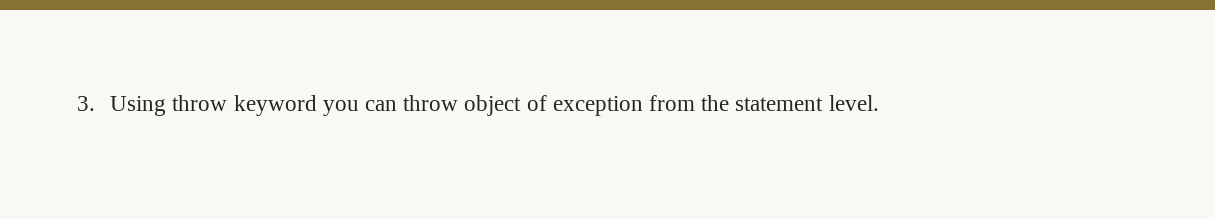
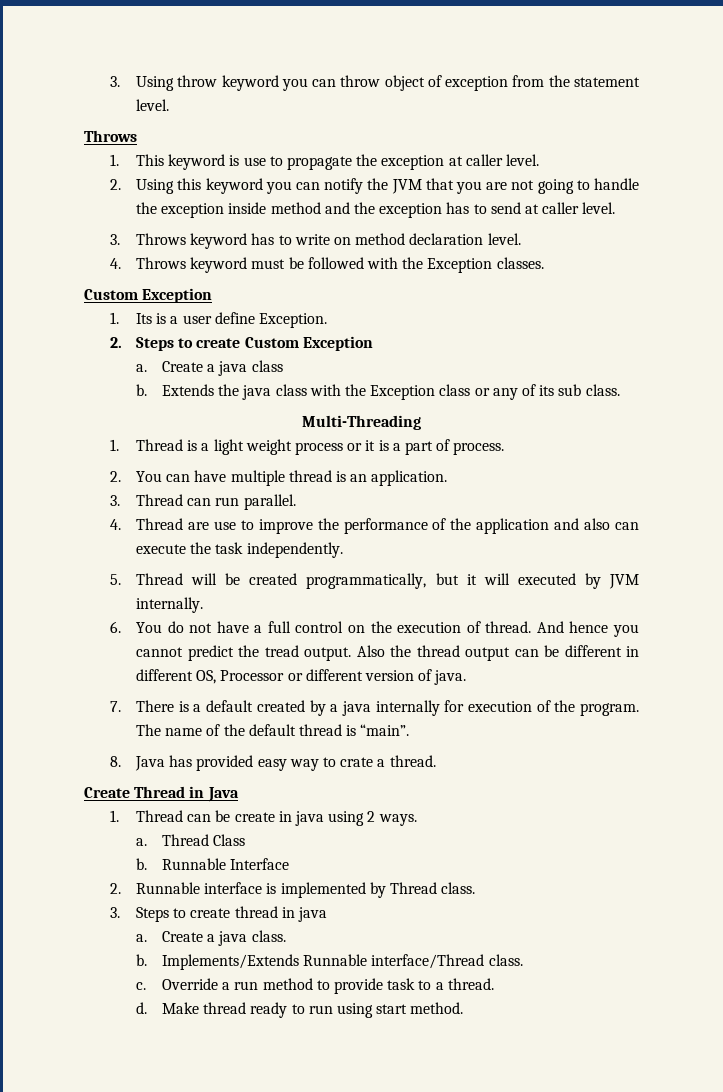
  3. Using throw keyword you can throw object of exception from the statement level.
+ Throws
+ 1. This keyword is use to propagate the exception at caller level.
+ 2. Using this keyword you can notify the JVM that you are not going to handle the exception inside method and the exception has to send at caller level.
+ 3. Throws keyword has to write on method declaration level.
+ 4. Throws keyword must be followed with the Exception classes.
+ Custom Exception
+ 1. Its is a user define Exception.
+ 2. Steps to create Custom Exception
+ a. Create a java class
+ b. Extends the java class with the Exception class or any of its sub class.
+ Multi-Threading
+ 1. Thread is a light weight process or it is a part of process.
+ 2. You can have multiple thread is an application.
+ 3. Thread can run parallel.
+ 4. Thread are use to improve the performance of the application and also can execute the task independently.
+ 5. Thread will be created programmatically, but it will executed by JVM internally.
+ 6. You do not have a full control on the execution of thread. And hence you cannot predict the tread output. Also the thread output can be different in different OS, Processor or different version of java.
+ 7. There is a default created by a java internally for execution of the program. The name of the default thread is “main”.
+ 8. Java has provided easy way to crate a thread.
+ Create Thread in Java
+ 1. Thread can be create in java using 2 ways.
+ a. Thread Class
+ b. Runnable Interface
+ 2. Runnable interface is implemented by Thread class.
+ 3. Steps to create thread in java
+ a. Create a java class.
+ b. Implements/Extends Runnable interface/Thread class.
+ c. Override a run method to provide task to a thread.
+ d. Make thread ready to run using start method.

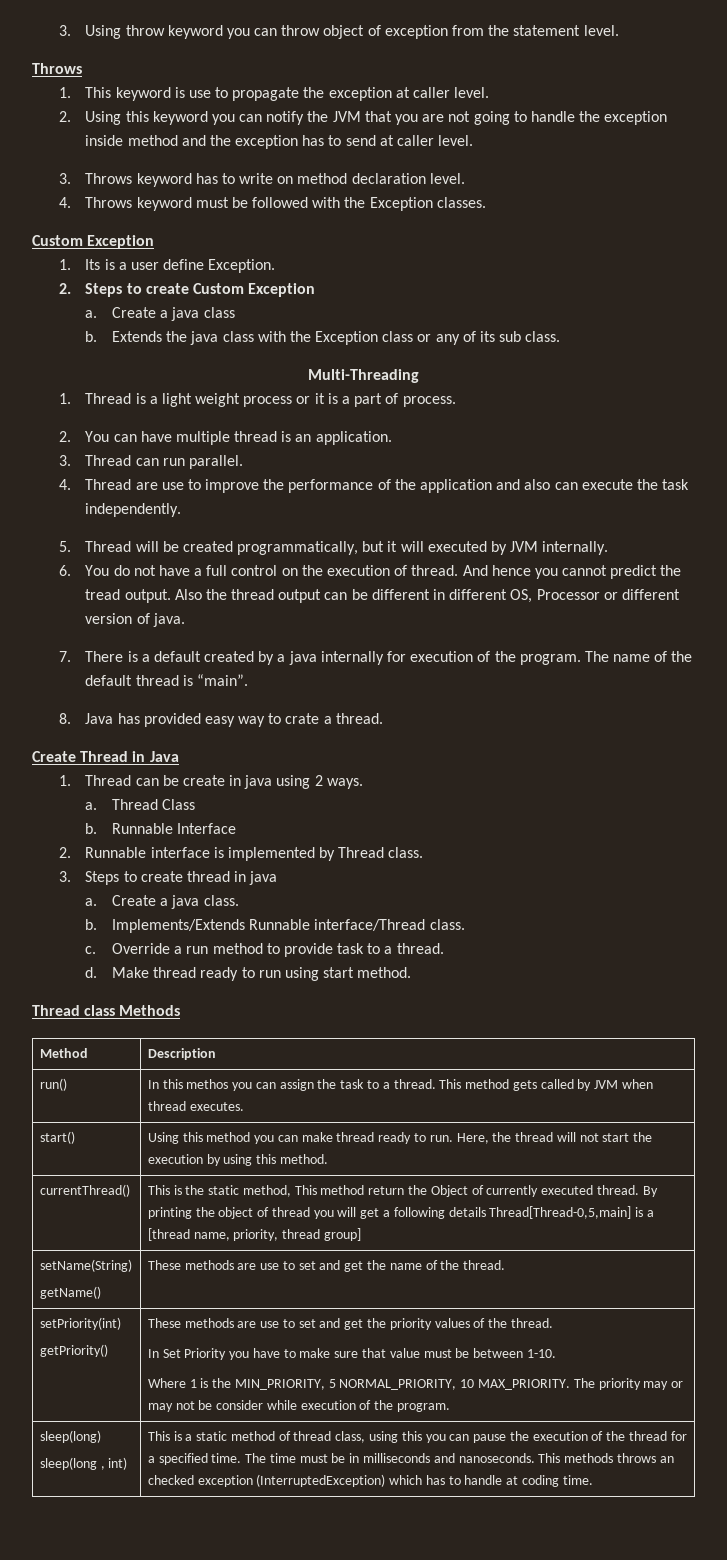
+ Thread class Methods
+ Method | Description
+ run() | In this methos you can assign the task to a thread. This method gets called by JVM when thread executes.
+ start() | Using this method you can make thread ready to run. Here, the thread will not start the execution by using this method.
+ currentThread() | This is the static method, This method return the Object of currently executed thread. By printing the object of thread you will get a following details Thread[Thread-0,5,main] is a [thread name, priority, thread group]
+ setName(String)
+ getName() | These methods are use to set and get the name of the thread.
+ setPriority(int)
+ getPriority() | These methods are use to set and get the priority values of the thread.
+ In Set Priority you have to make sure that value must be between 1-10.
+ Where 1 is the MIN_PRIORITY, 5 NORMAL_PRIORITY, 10 MAX_PRIORITY. The priority may or may not be consider while execution of the program.
+ sleep(long)
+ sleep(long , int) | This is a static method of thread class, using this you can pause the execution of the thread for a specified time. The time must be in milliseconds and nanoseconds. This methods throws an checked exception (InterruptedException) which has to handle at coding time.

